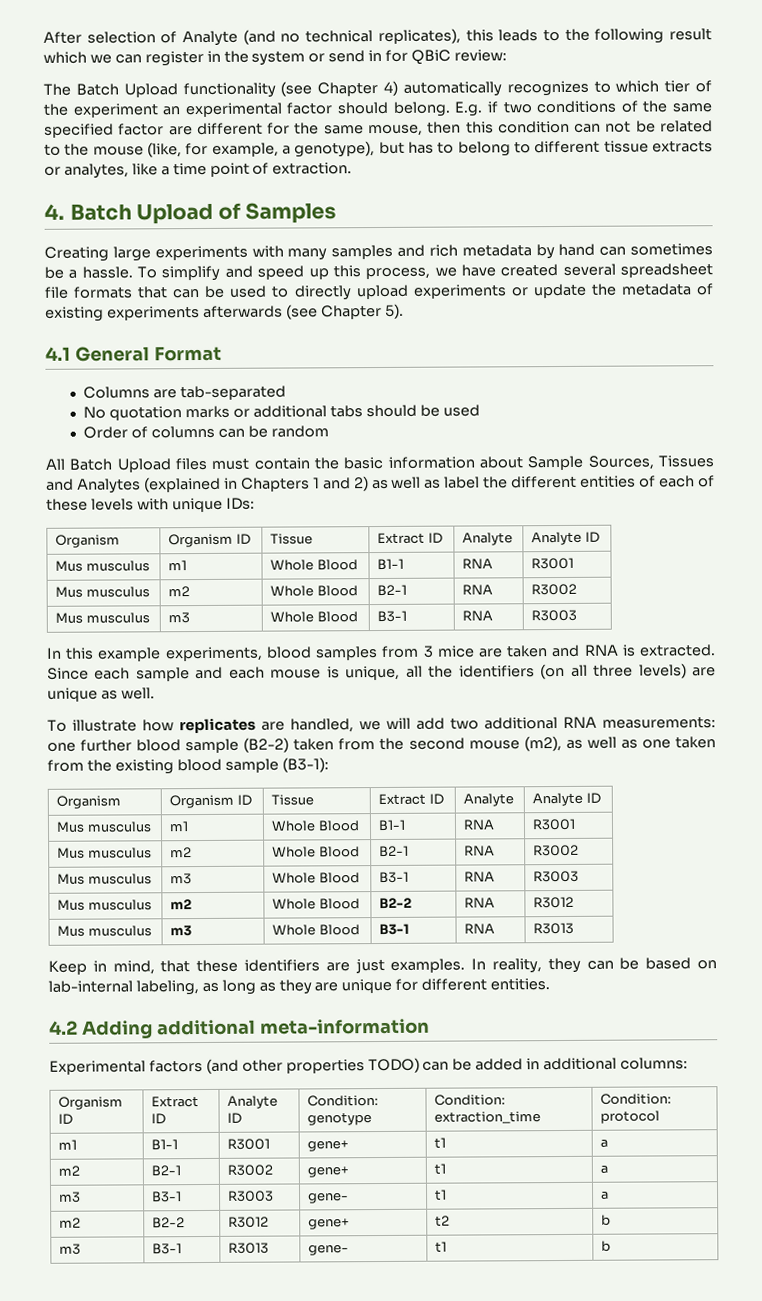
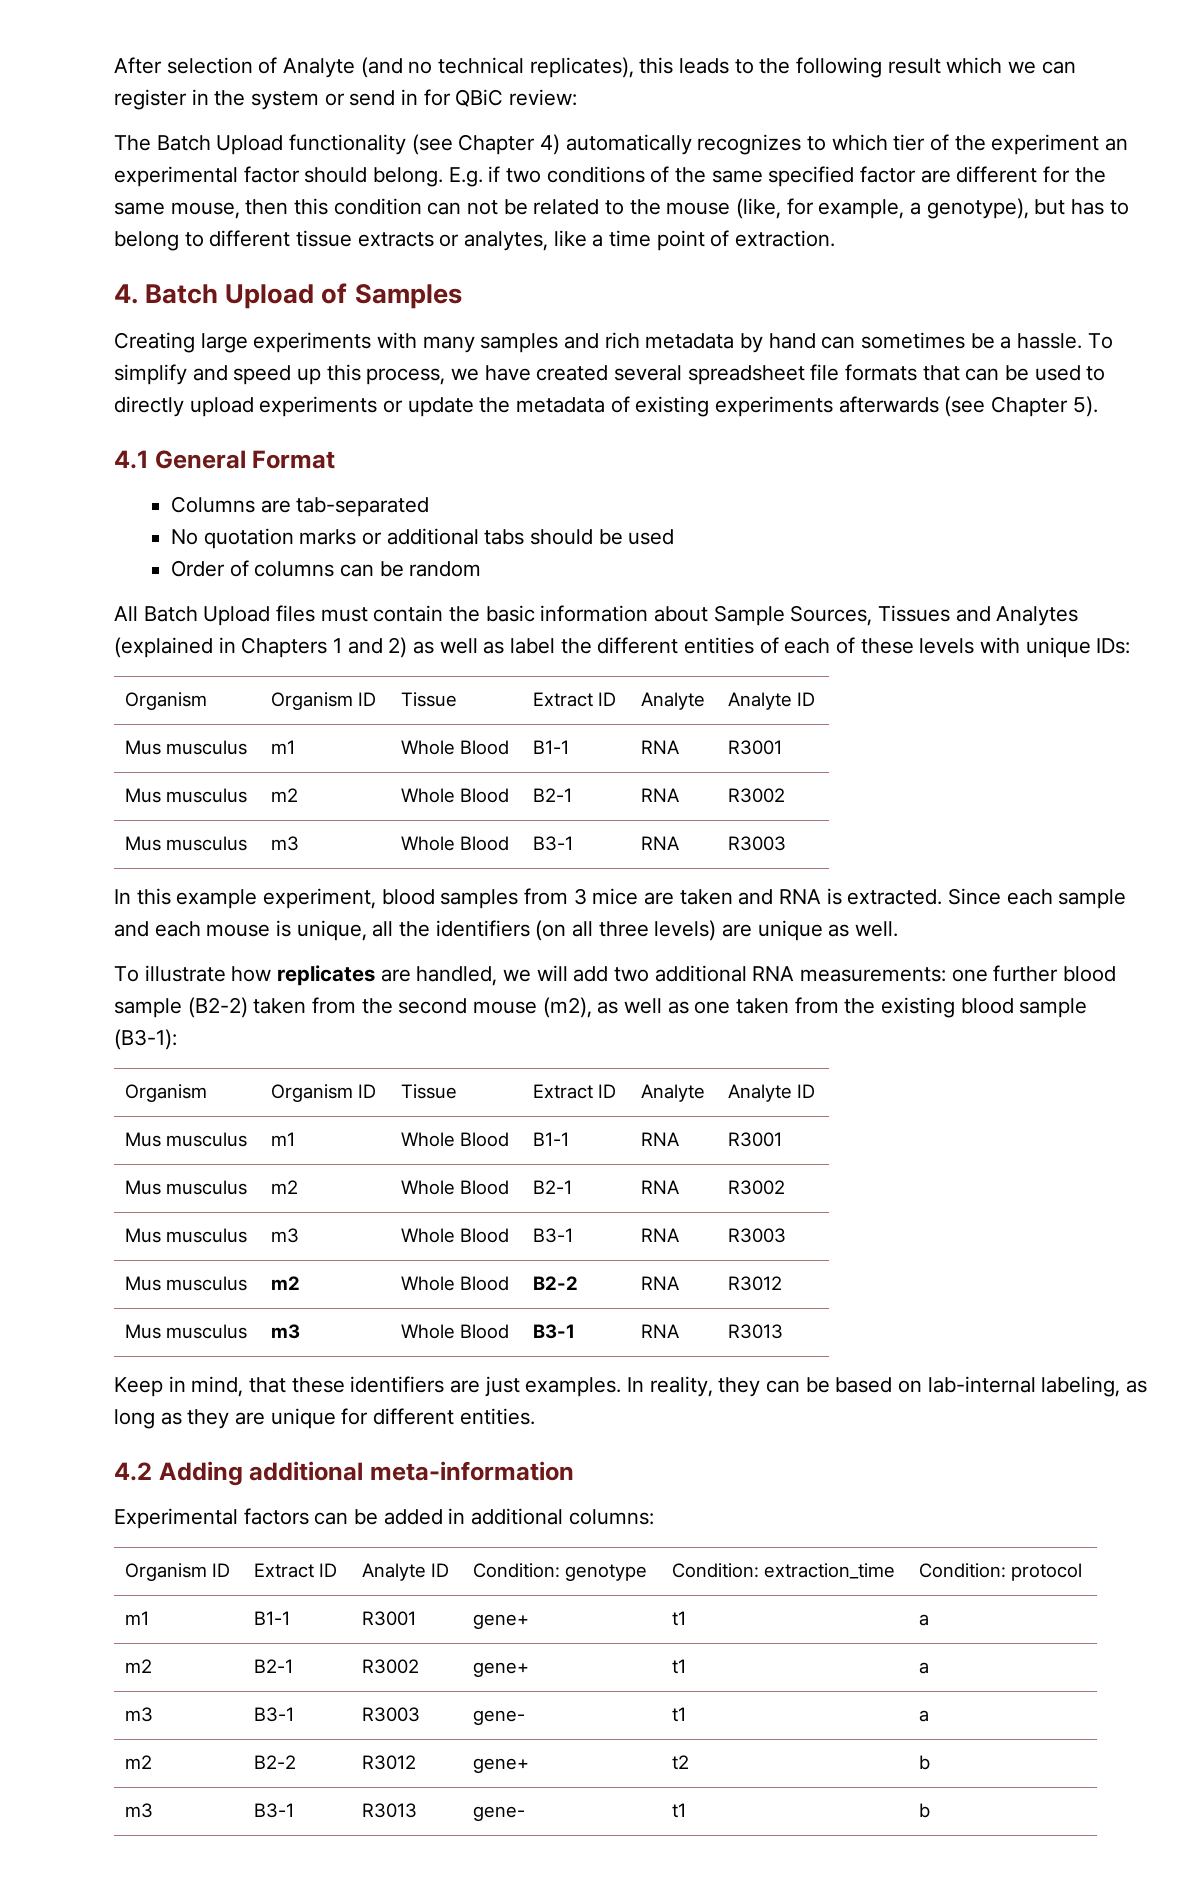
- In this example experiments, blood samples from 3 mice are taken and RNA is extracted.
+ In this example experiment, blood samples from 3 mice are taken and RNA is extracted.
- Experimental factors (and other properties TODO) can be added in additional columns:
+ Experimental factors can be added in additional columns:

